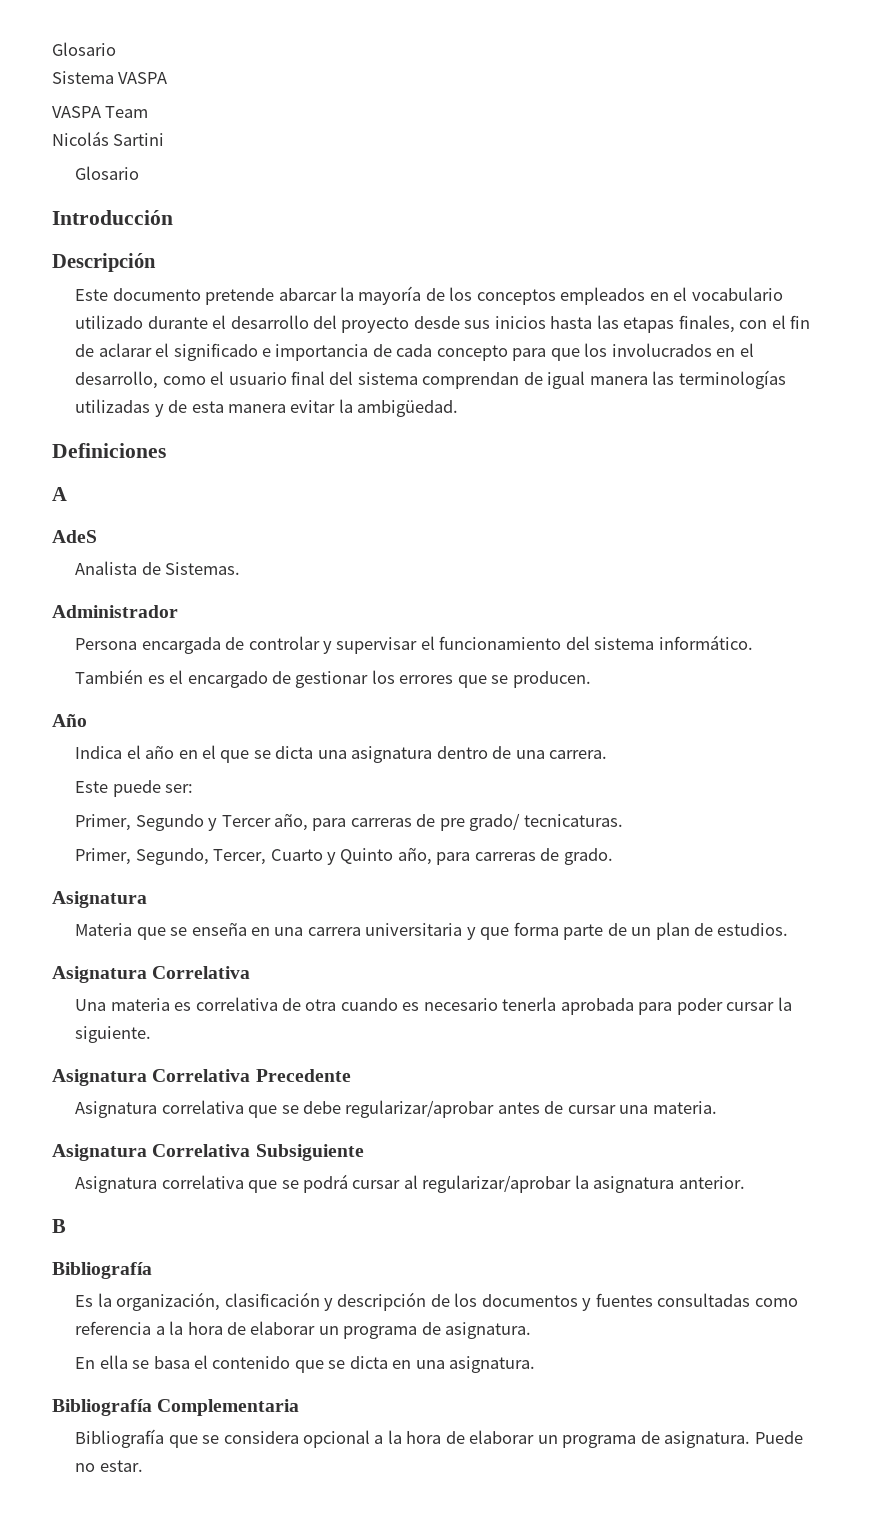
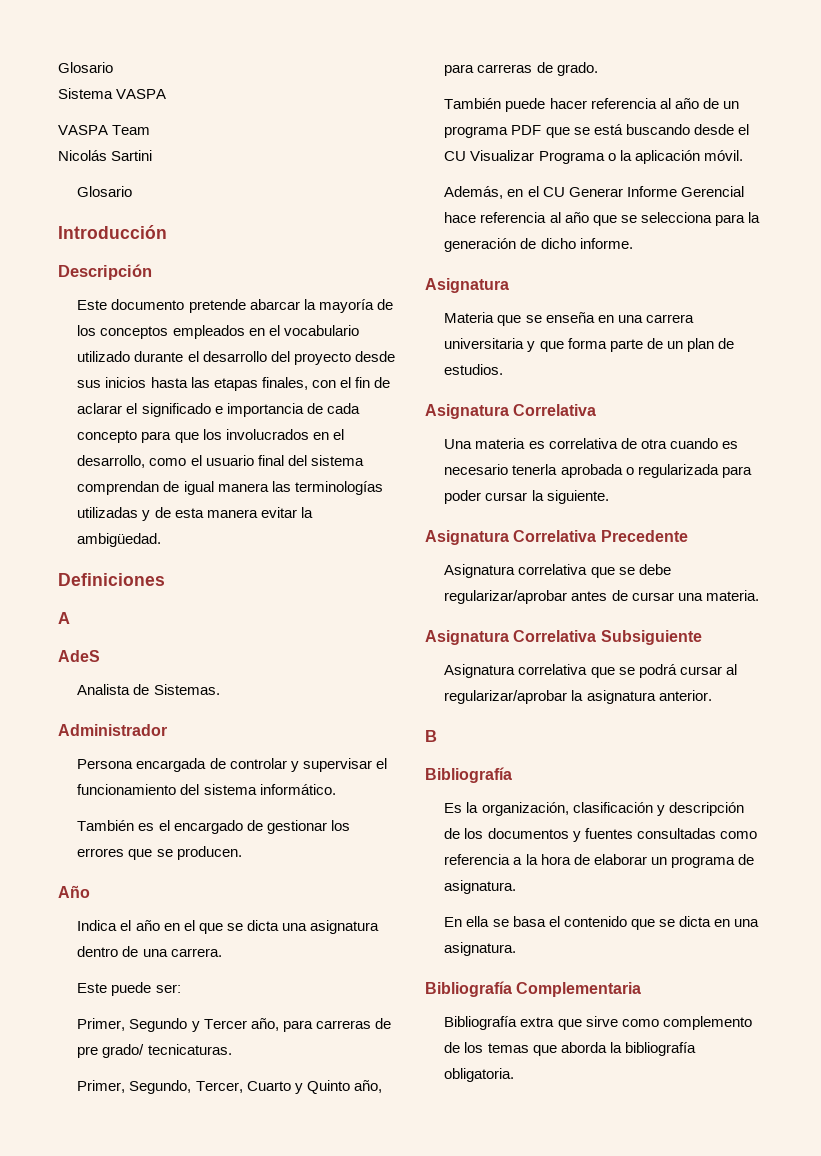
+ También puede hacer referencia al año de un programa PDF que se está buscando desde el CU Visualizar Programa o la aplicación móvil.
+ Además, en el CU Generar Informe Gerencial hace referencia al año que se selecciona para la generación de dicho informe.
- Una materia es correlativa de otra cuando es necesario tenerla aprobada para poder cursar la siguiente.
+ Una materia es correlativa de otra cuando es necesario tenerla aprobada o regularizada para poder cursar la siguiente.
- Bibliografía que se considera opcional a la hora de elaborar un programa de asignatura. Puede no estar.
+ Bibliografía extra que sirve como complemento de los temas que aborda la bibliografía obligatoria.

